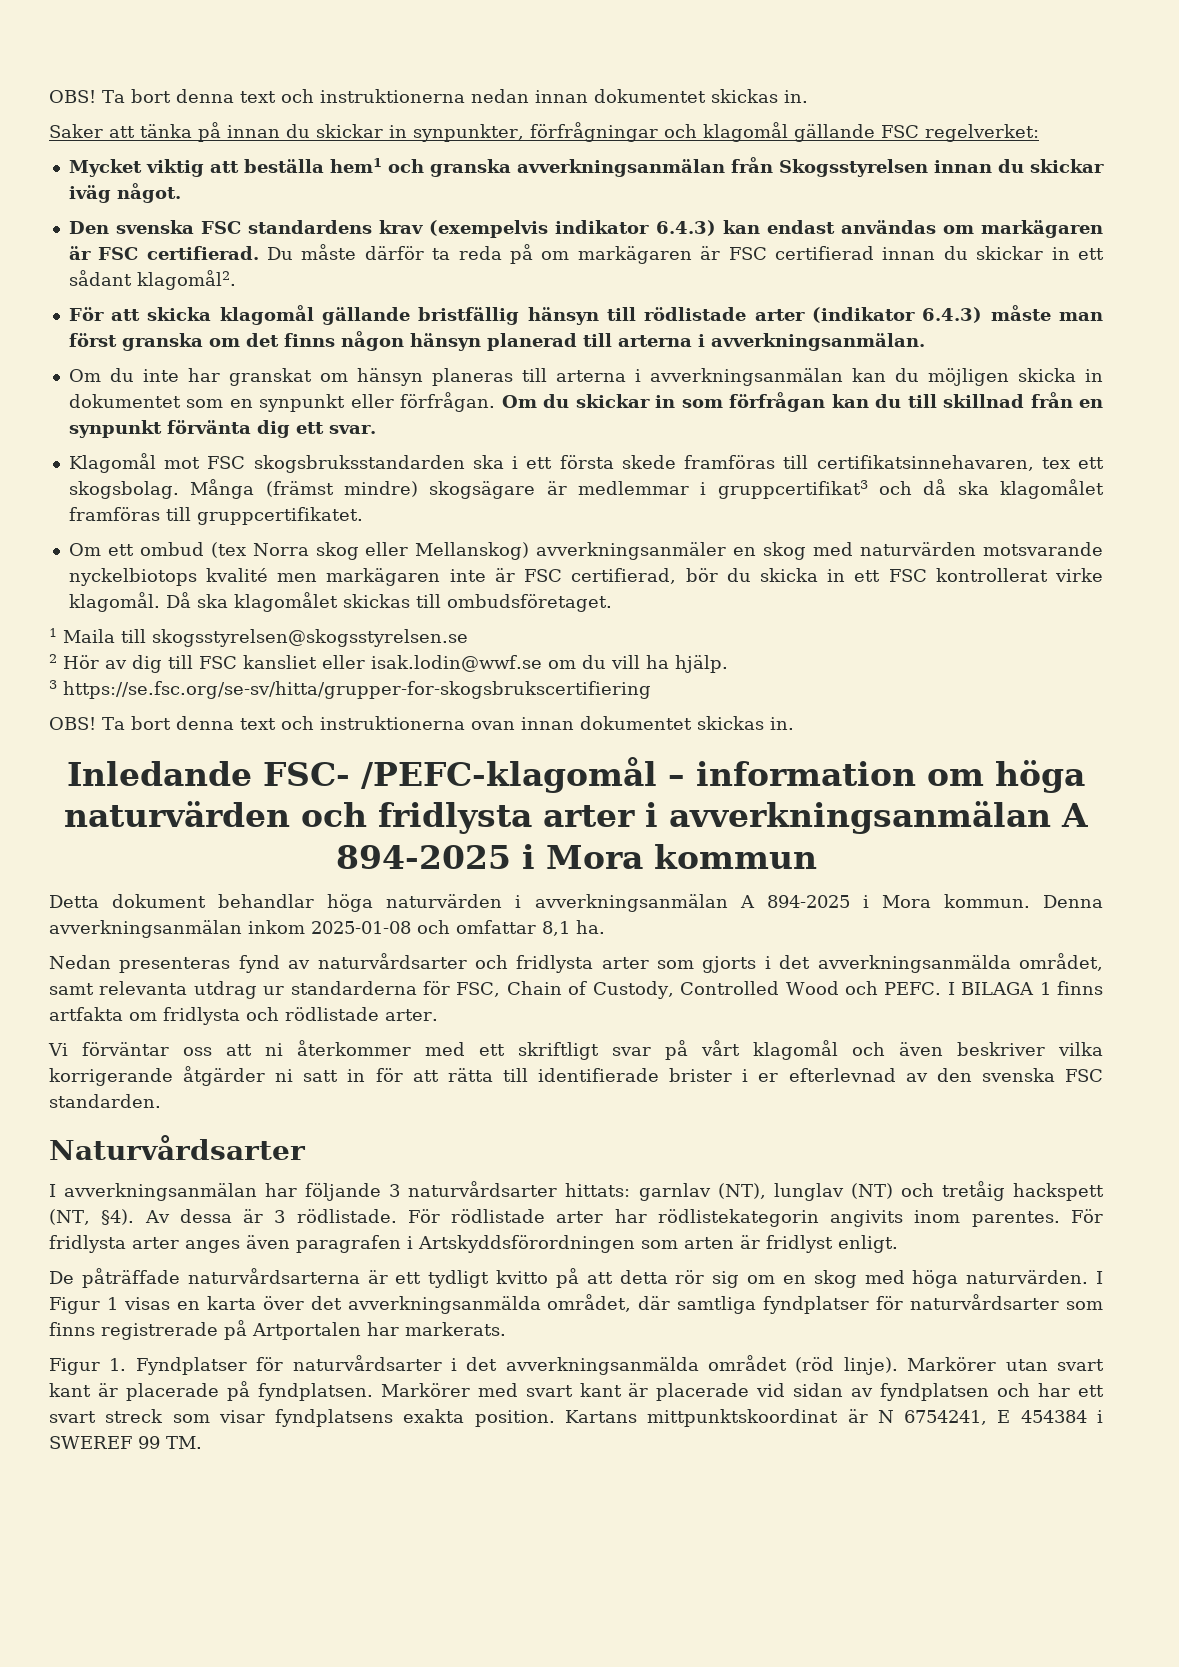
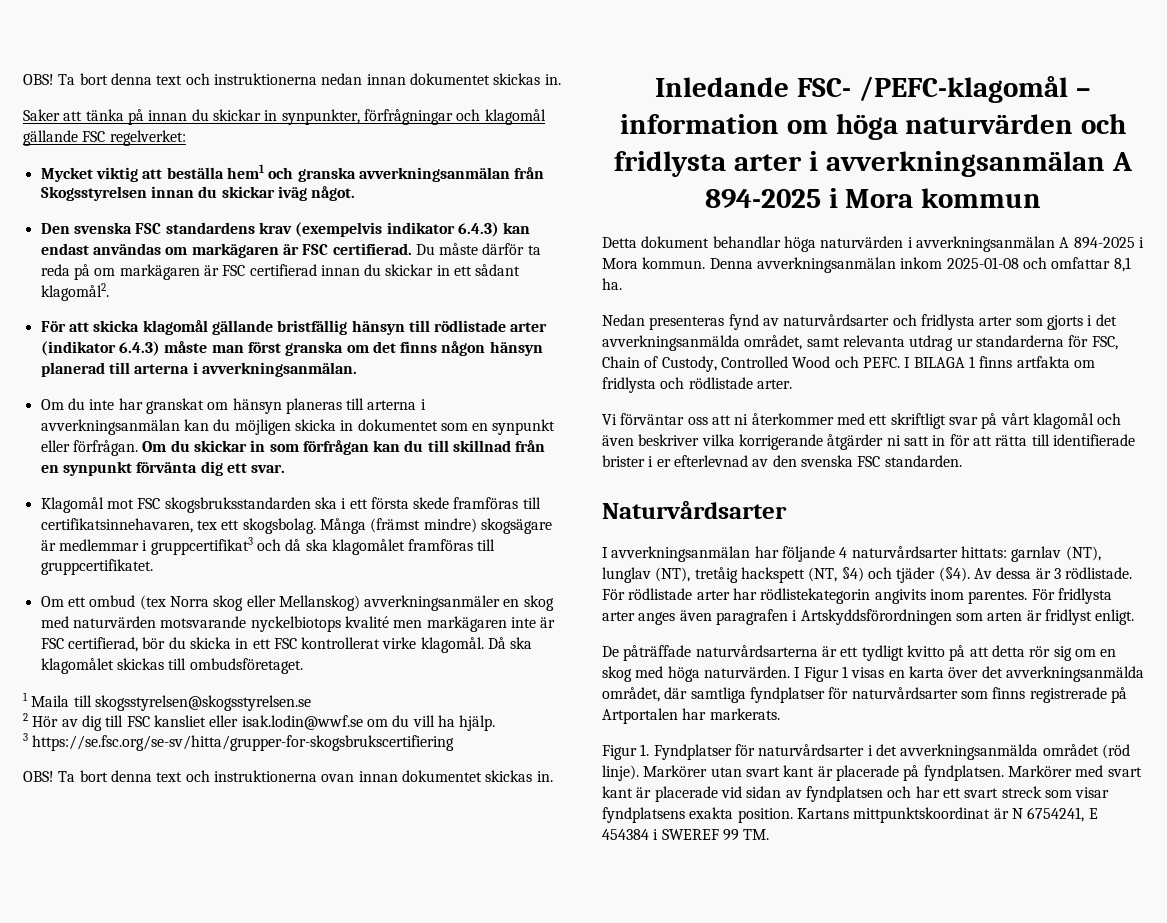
- I avverkningsanmälan har följande 3 naturvårdsarter hittats: garnlav (NT), lunglav (NT) och tretåig hackspett (NT, §4).
+ I avverkningsanmälan har följande 4 naturvårdsarter hittats: garnlav (NT), lunglav (NT), tretåig hackspett (NT, §4) och tjäder (§4).

